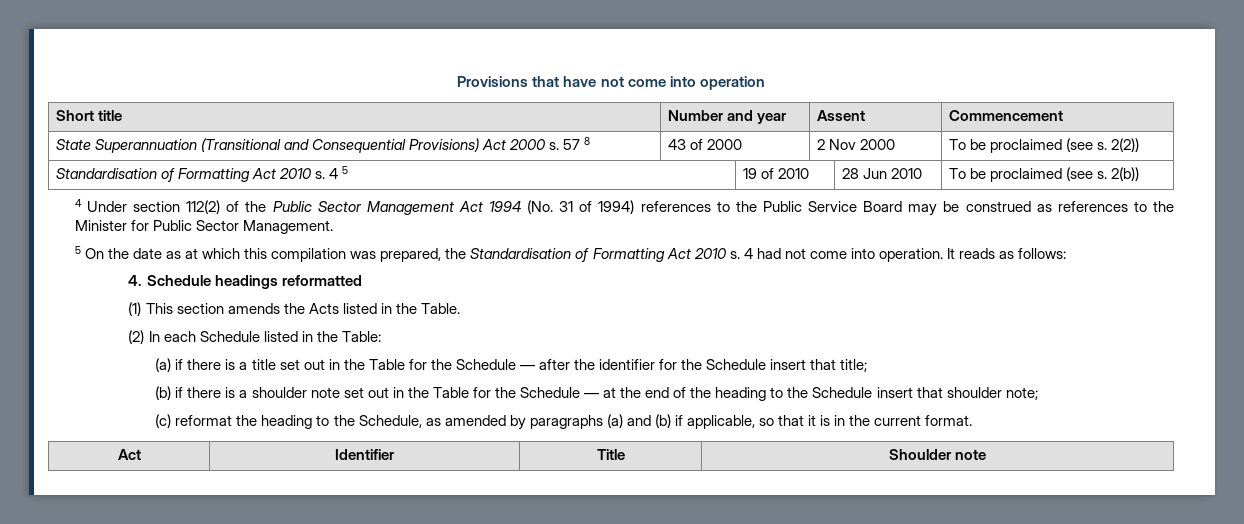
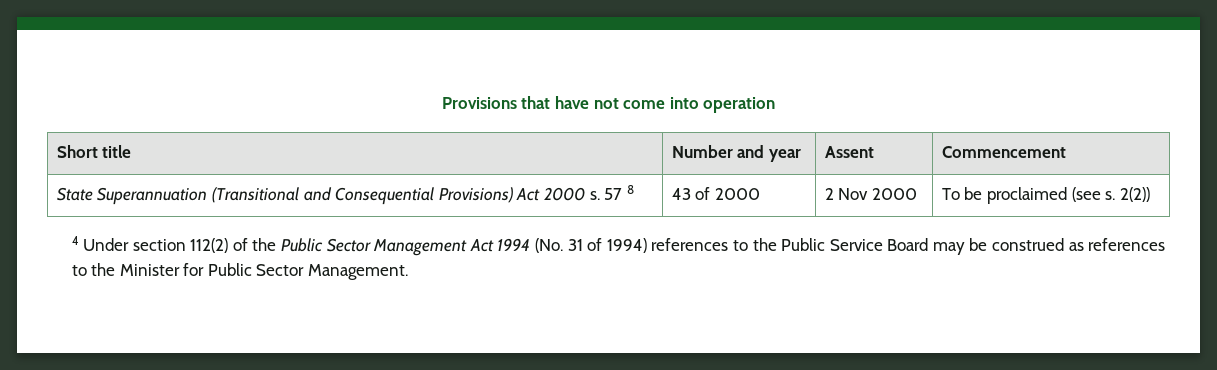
- Standardisation of Formatting Act 2010 s. 4 5 | 19 of 2010 | 28 Jun 2010 | To be proclaimed (see s. 2(b))
- 5 On the date as at which this compilation was prepared, the Standardisation of Formatting Act 2010 s. 4 had not come into operation. It reads as follows:
- 4. Schedule headings reformatted
- (1) This section amends the Acts listed in the Table.
- (2) In each Schedule listed in the Table:
- (a) if there is a title set out in the Table for the Schedule — after the identifier for the Schedule insert that title;
- (b) if there is a shoulder note set out in the Table for the Schedule — at the end of the heading to the Schedule insert that shoulder note;
- (c) reformat the heading to the Schedule, as amended by paragraphs (a) and (b) if applicable, so that it is in the current format.
- Act | Identifier | Title | Shoulder note

